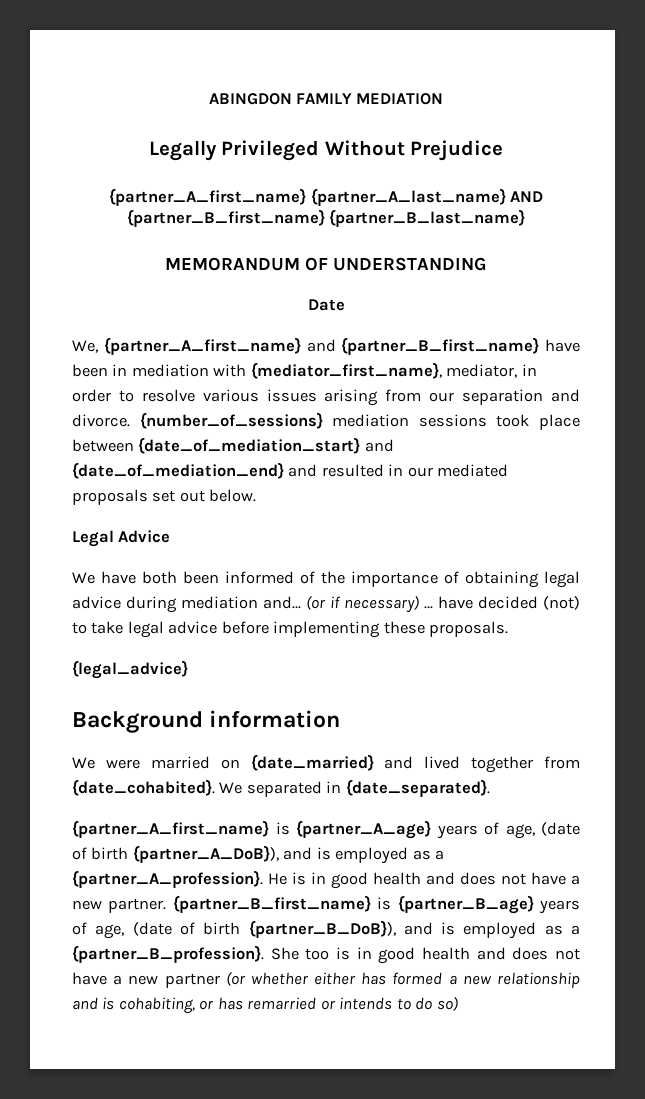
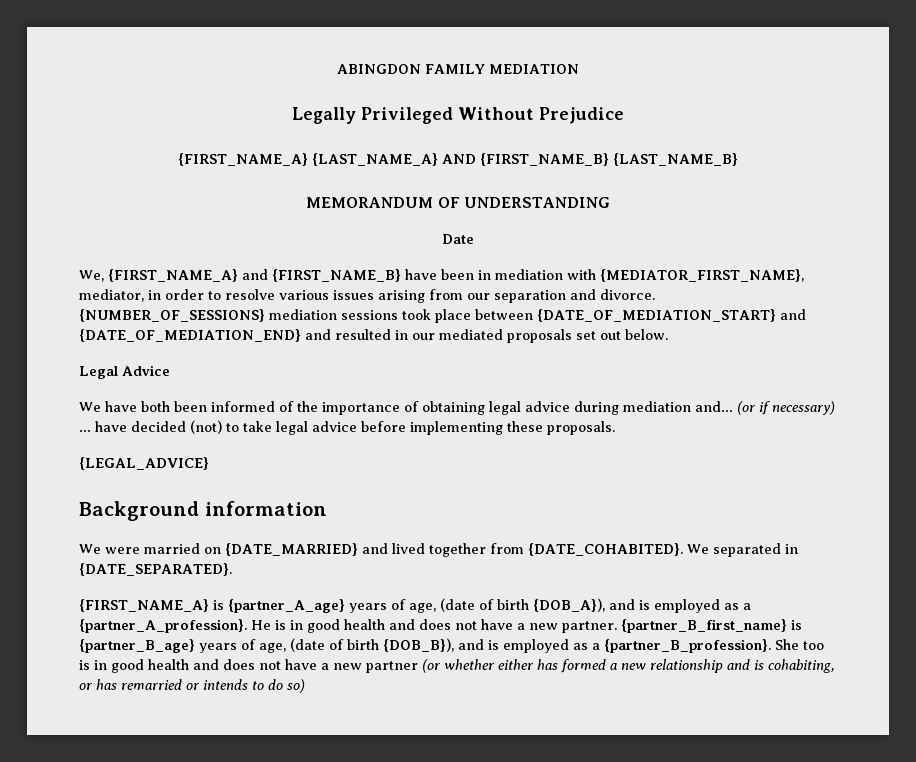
- {partner_A_first_name} {partner_A_last_name} AND {partner_B_first_name} {partner_B_last_name}
+ {FIRST_NAME_A} {LAST_NAME_A} AND {FIRST_NAME_B} {LAST_NAME_B}
- We, {partner_A_first_name} and {partner_B_first_name} have been in mediation with {mediator_first_name}, mediator, in order to resolve various issues arising from our separation and divorce.
+ We, {FIRST_NAME_A} and {FIRST_NAME_B} have been in mediation with {MEDIATOR_FIRST_NAME}, mediator, in order to resolve various issues arising from our separation and divorce.
- {number_of_sessions} mediation sessions took place between {date_of_mediation_start} and {date_of_mediation_end} and resulted in our mediated proposals set out below.
+ {NUMBER_OF_SESSIONS} mediation sessions took place between {DATE_OF_MEDIATION_START} and {DATE_OF_MEDIATION_END} and resulted in our mediated proposals set out below.
- {legal_advice}
+ {LEGAL_ADVICE}
- We were married on {date_married} and lived together from {date_cohabited}.
+ We were married on {DATE_MARRIED} and lived together from {DATE_COHABITED}.
- We separated in {date_separated}.
- {partner_A_first_name} is {partner_A_age} years of age, (date of birth {partner_A_DoB}), and is employed as a {partner_A_profession}.
+ We separated in {DATE_SEPARATED}.
+ {FIRST_NAME_A} is {partner_A_age} years of age, (date of birth {DOB_A}), and is employed as a {partner_A_profession}.
- {partner_B_first_name} is {partner_B_age} years of age, (date of birth {partner_B_DoB}), and is employed as a {partner_B_profession}.
+ {partner_B_first_name} is {partner_B_age} years of age, (date of birth {DOB_B}), and is employed as a {partner_B_profession}.

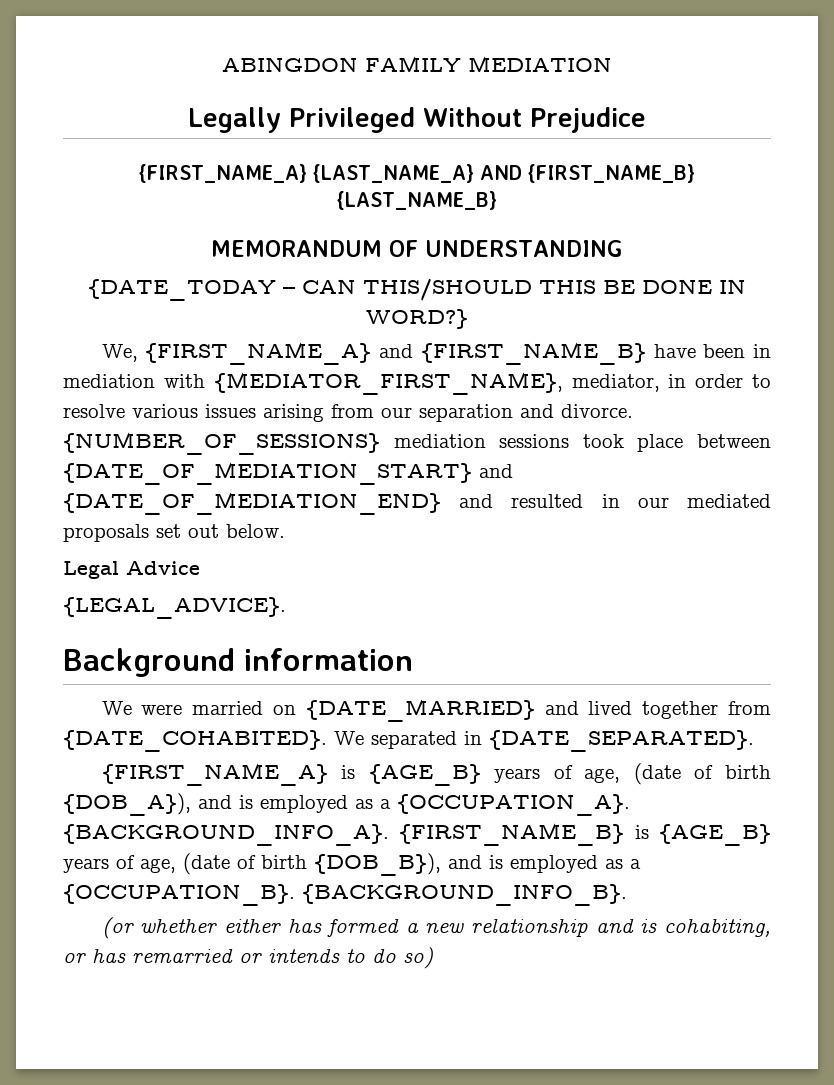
- Date
+ {DATE_TODAY – CAN THIS/SHOULD THIS BE DONE IN WORD?}
- We have both been informed of the importance of obtaining legal advice during mediation and… (or if necessary) … have decided (not) to take legal advice before implementing these proposals.
- {LEGAL_ADVICE}
+ {LEGAL_ADVICE}.
- {FIRST_NAME_A} is {partner_A_age} years of age, (date of birth {DOB_A}), and is employed as a {partner_A_profession}. He is in good health and does not have a new partner. {partner_B_first_name} is {partner_B_age} years of age, (date of birth {DOB_B}), and is employed as a {partner_B_profession}. She too is in good health and does not have a new partner (or whether either has formed a new relationship and is cohabiting, or has remarried or intends to do so)
+ {FIRST_NAME_A} is {AGE_B} years of age, (date of birth {DOB_A}), and is employed as a {OCCUPATION_A}. {BACKGROUND_INFO_A}. {FIRST_NAME_B} is {AGE_B} years of age, (date of birth {DOB_B}), and is employed as a {OCCUPATION_B}. {BACKGROUND_INFO_B}.
+ (or whether either has formed a new relationship and is cohabiting, or has remarried or intends to do so)

